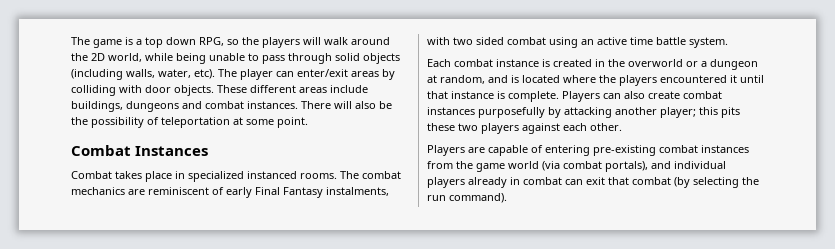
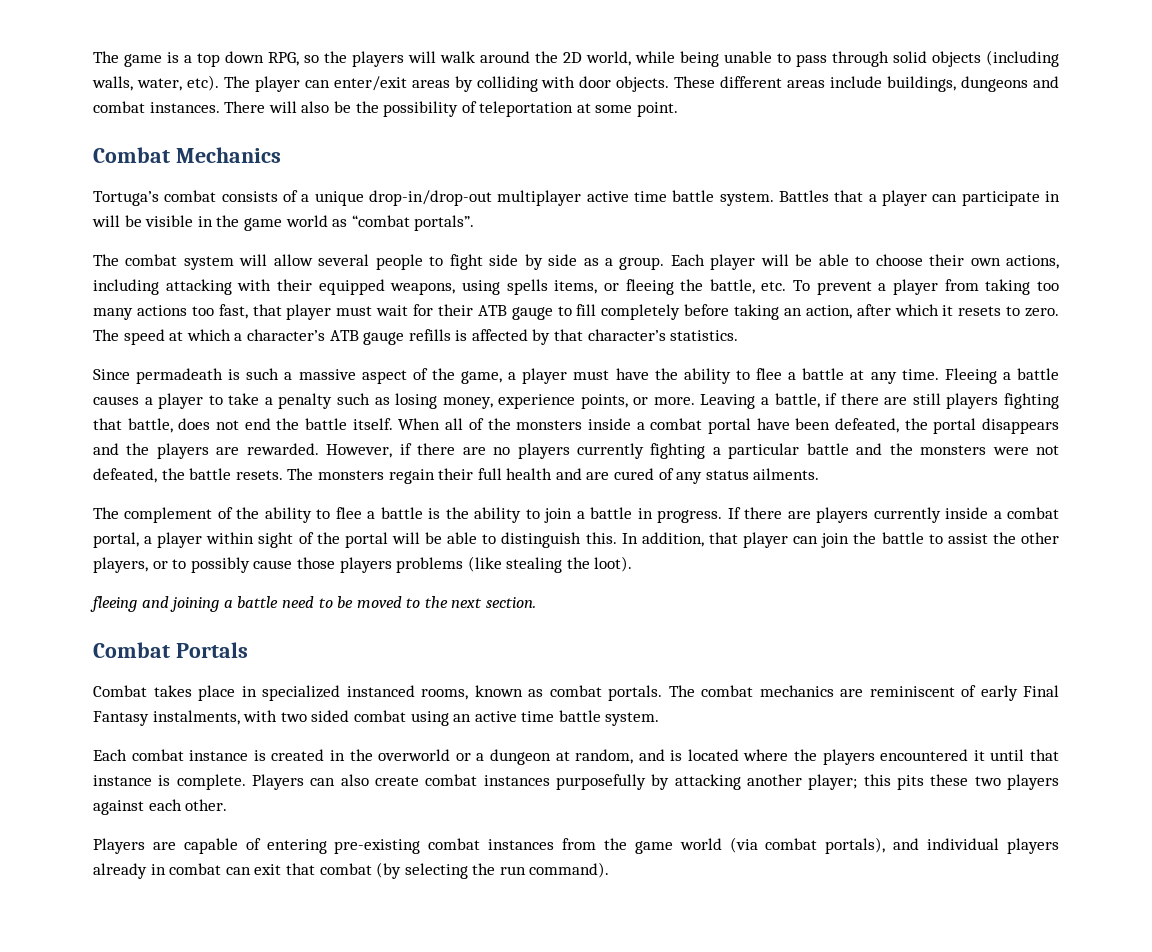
- Combat Instances
+ Combat Mechanics
+ Tortuga’s combat consists of a unique drop-in/drop-out multiplayer active time battle system. Battles that a player can participate in will be visible in the game world as “combat portals”.
+ The combat system will allow several people to fight side by side as a group. Each player will be able to choose their own actions, including attacking with their equipped weapons, using spells items, or fleeing the battle, etc. To prevent a player from taking too many actions too fast, that player must wait for their ATB gauge to fill completely before taking an action, after which it resets to zero. The speed at which a character’s ATB gauge refills is affected by that character’s statistics.
+ Since permadeath is such a massive aspect of the game, a player must have the ability to flee a battle at any time. Fleeing a battle causes a player to take a penalty such as losing money, experience points, or more. Leaving a battle, if there are still players fighting that battle, does not end the battle itself. When all of the monsters inside a combat portal have been defeated, the portal disappears and the players are rewarded. However, if there are no players currently fighting a particular battle and the monsters were not defeated, the battle resets. The monsters regain their full health and are cured of any status ailments.
+ The complement of the ability to flee a battle is the ability to join a battle in progress. If there are players currently inside a combat portal, a player within sight of the portal will be able to distinguish this. In addition, that player can join the battle to assist the other players, or to possibly cause those players problems (like stealing the loot).
+ fleeing and joining a battle need to be moved to the next section.
+ Combat Portals
- Combat takes place in specialized instanced rooms.
+ Combat takes place in specialized instanced rooms, known as combat portals.

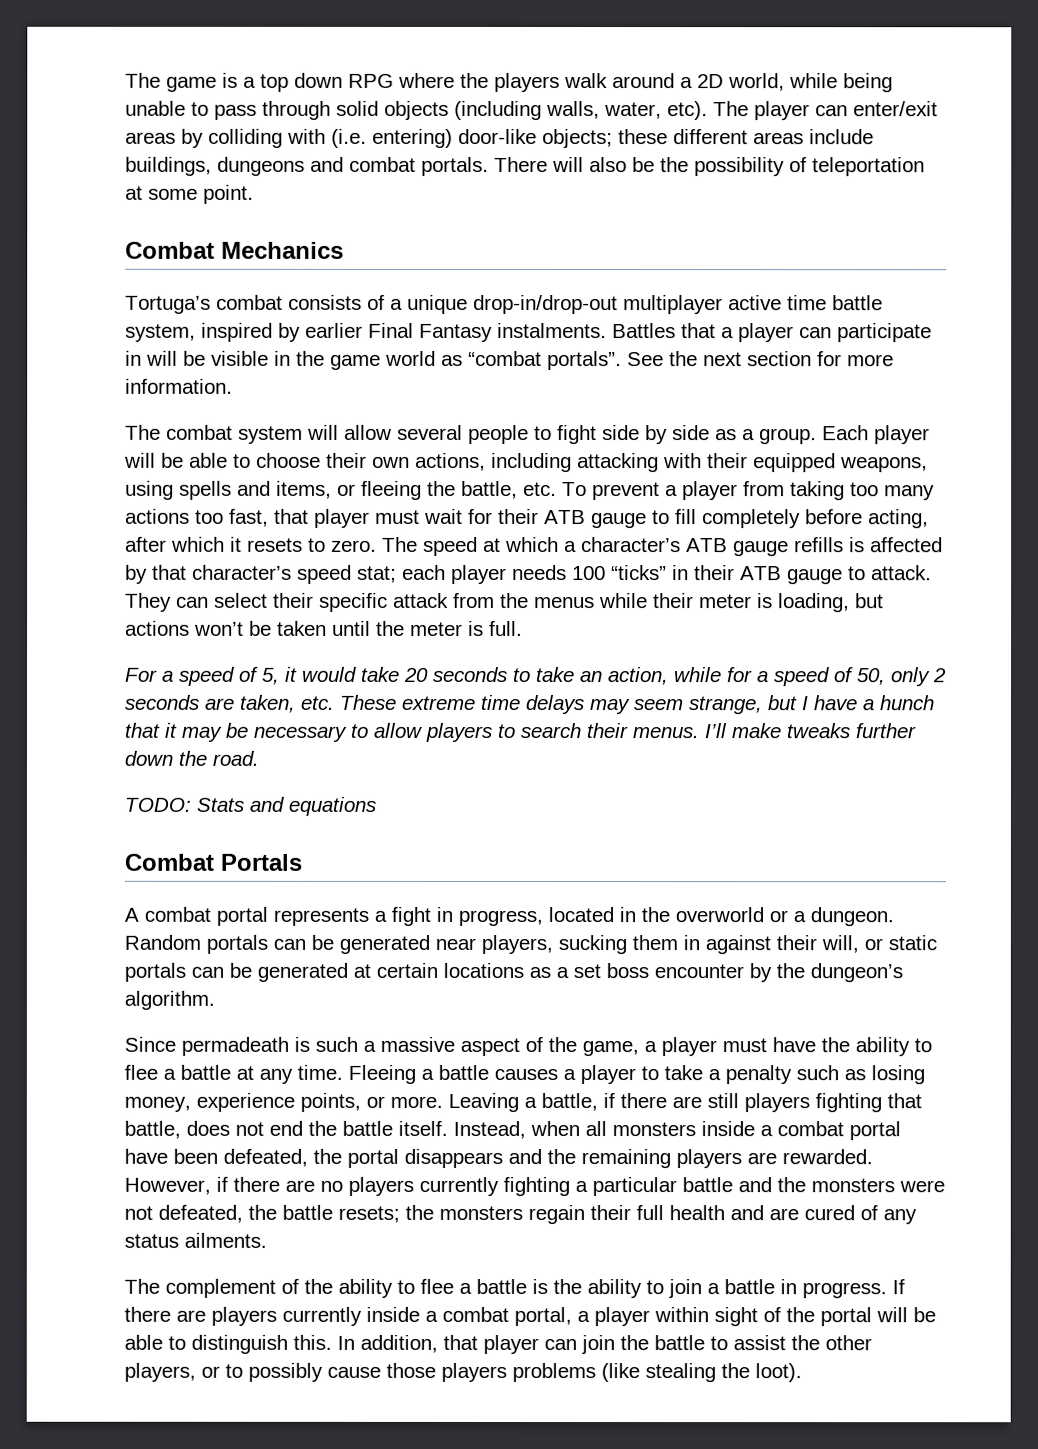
- The game is a top down RPG, so the players will walk around the 2D world, while being unable to pass through solid objects (including walls, water, etc).
+ The game is a top down RPG where the players walk around a 2D world, while being unable to pass through solid objects (including walls, water, etc).
- The player can enter/exit areas by colliding with door objects. These different areas include buildings, dungeons and combat instances.
+ The player can enter/exit areas by colliding with (i.e. entering) door-like objects; these different areas include buildings, dungeons and combat portals.
- Tortuga’s combat consists of a unique drop-in/drop-out multiplayer active time battle system.
+ Tortuga’s combat consists of a unique drop-in/drop-out multiplayer active time battle system, inspired by earlier Final Fantasy instalments.
+ See the next section for more information.
- Each player will be able to choose their own actions, including attacking with their equipped weapons, using spells items, or fleeing the battle, etc. To prevent a player from taking too many actions too fast, that player must wait for their ATB gauge to fill completely before taking an action, after which it resets to zero.
+ Each player will be able to choose their own actions, including attacking with their equipped weapons, using spells and items, or fleeing the battle, etc. To prevent a player from taking too many actions too fast, that player must wait for their ATB gauge to fill completely before acting, after which it resets to zero.
- The speed at which a character’s ATB gauge refills is affected by that character’s statistics.
+ The speed at which a character’s ATB gauge refills is affected by that character’s speed stat; each player needs 100 “ticks” in their ATB gauge to attack. They can select their specific attack from the menus while their meter is loading, but actions won’t be taken until the meter is full.
+ For a speed of 5, it would take 20 seconds to take an action, while for a speed of 50, only 2 seconds are taken, etc. These extreme time delays may seem strange, but I have a hunch that it may be necessary to allow players to search their menus. I’ll make tweaks further down the road.
+ TODO: Stats and equations
+ Combat Portals
+ A combat portal represents a fight in progress, located in the overworld or a dungeon. Random portals can be generated near players, sucking them in against their will, or static portals can be generated at certain locations as a set boss encounter by the dungeon’s algorithm.
- When all of the monsters inside a combat portal have been defeated, the portal disappears and the players are rewarded.
+ Instead, when all monsters inside a combat portal have been defeated, the portal disappears and the remaining players are rewarded.
- However, if there are no players currently fighting a particular battle and the monsters were not defeated, the battle resets. The monsters regain their full health and are cured of any status ailments.
+ However, if there are no players currently fighting a particular battle and the monsters were not defeated, the battle resets; the monsters regain their full health and are cured of any status ailments.
- fleeing and joining a battle need to be moved to the next section.
- Combat Portals
- Combat takes place in specialized instanced rooms, known as combat portals. The combat mechanics are reminiscent of early Final Fantasy instalments, with two sided combat using an active time battle system.
- Each combat instance is created in the overworld or a dungeon at random, and is located where the players encountered it until that instance is complete. Players can also create combat instances purposefully by attacking another player; this pits these two players against each other.
- Players are capable of entering pre-existing combat instances from the game world (via combat portals), and individual players already in combat can exit that combat (by selecting the run command).

